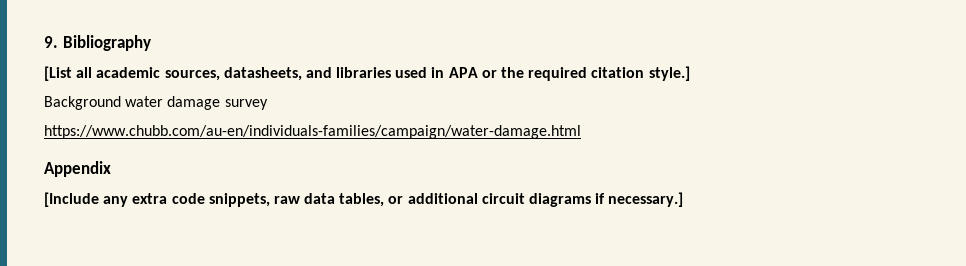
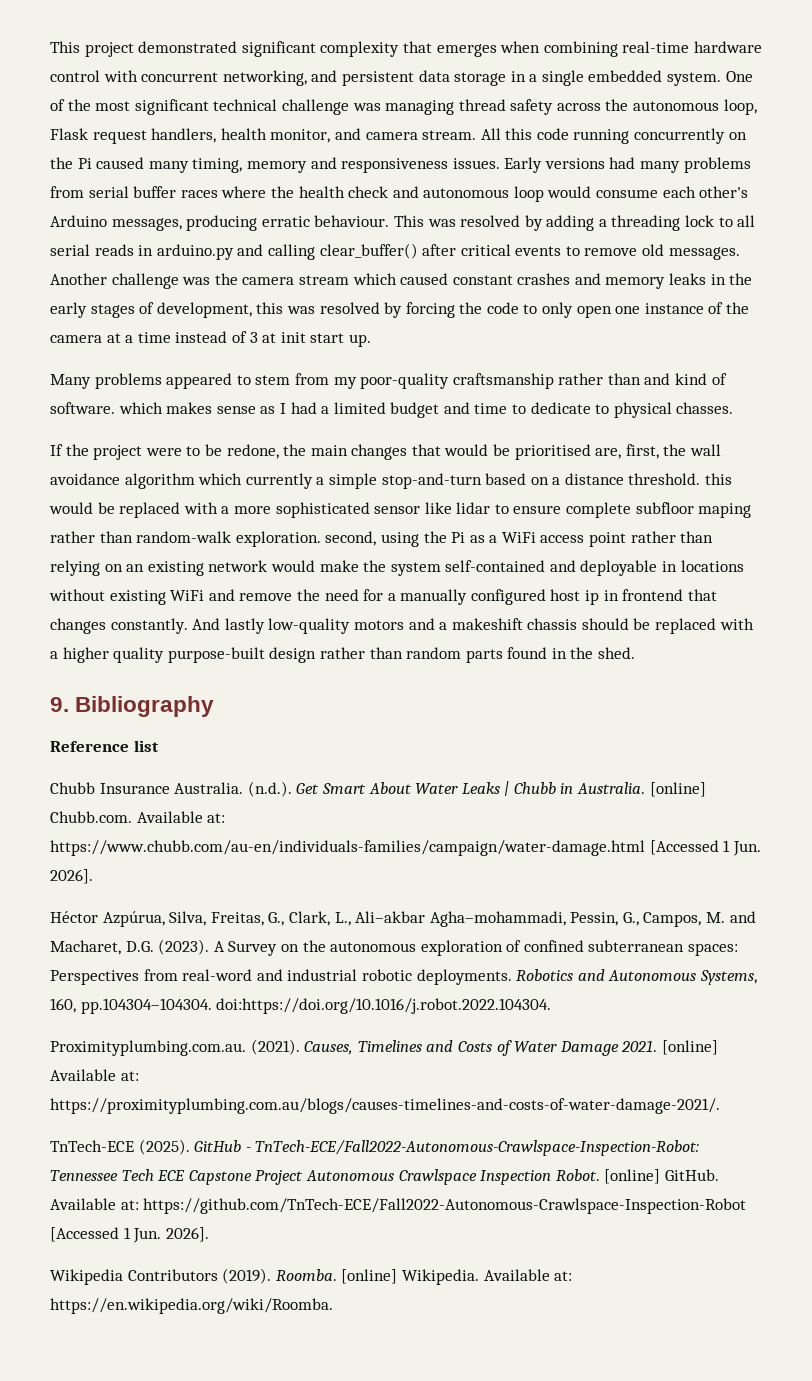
+ This project demonstrated significant complexity that emerges when combining real-time hardware control with concurrent networking, and persistent data storage in a single embedded system. One of the most significant technical challenge was managing thread safety across the autonomous loop, Flask request handlers, health monitor, and camera stream. All this code running concurrently on the Pi caused many timing, memory and responsiveness issues. Early versions had many problems from serial buffer races where the health check and autonomous loop would consume each other's Arduino messages, producing erratic behaviour. This was resolved by adding a threading lock to all serial reads in arduino.py and calling clear_buffer() after critical events to remove old messages. Another challenge was the camera stream which caused constant crashes and memory leaks in the early stages of development, this was resolved by forcing the code to only open one instance of the camera at a time instead of 3 at init start up.
+ Many problems appeared to stem from my poor-quality craftsmanship rather than and kind of software. which makes sense as I had a limited budget and time to dedicate to physical chasses.
+ If the project were to be redone, the main changes that would be prioritised are, first, the wall avoidance algorithm which currently a simple stop-and-turn based on a distance threshold. this would be replaced with a more sophisticated sensor like lidar to ensure complete subfloor maping rather than random-walk exploration. second, using the Pi as a WiFi access point rather than relying on an existing network would make the system self-contained and deployable in locations without existing WiFi and remove the need for a manually configured host ip in frontend that changes constantly. And lastly low-quality motors and a makeshift chassis should be replaced with a higher quality purpose-built design rather than random parts found in the shed.
  9. Bibliography
- [List all academic sources, datasheets, and libraries used in APA or the required citation style.]
- Background water damage survey
- https://www.chubb.com/au-en/individuals-families/campaign/water-damage.html
- Appendix
- [Include any extra code snippets, raw data tables, or additional circuit diagrams if necessary.]
+ Reference list
+ Chubb Insurance Australia. (n.d.). Get Smart About Water Leaks | Chubb in Australia. [online] Chubb.com. Available at: https://www.chubb.com/au-en/individuals-families/campaign/water-damage.html [Accessed 1 Jun. 2026].
+ Héctor Azpúrua, Silva, Freitas, G., Clark, L., Ali–akbar Agha–mohammadi, Pessin, G., Campos, M. and Macharet, D.G. (2023). A Survey on the autonomous exploration of confined subterranean spaces: Perspectives from real-word and industrial robotic deployments. Robotics and Autonomous Systems, 160, pp.104304–104304. doi:https://doi.org/10.1016/j.robot.2022.104304.
+ Proximityplumbing.com.au. (2021). Causes, Timelines and Costs of Water Damage 2021. [online] Available at: https://proximityplumbing.com.au/blogs/causes-timelines-and-costs-of-water-damage-2021/.
+ TnTech-ECE (2025). GitHub - TnTech-ECE/Fall2022-Autonomous-Crawlspace-Inspection-Robot: Tennessee Tech ECE Capstone Project Autonomous Crawlspace Inspection Robot. [online] GitHub. Available at: https://github.com/TnTech-ECE/Fall2022-Autonomous-Crawlspace-Inspection-Robot [Accessed 1 Jun. 2026].
+ Wikipedia Contributors (2019). Roomba. [online] Wikipedia. Available at: https://en.wikipedia.org/wiki/Roomba.

